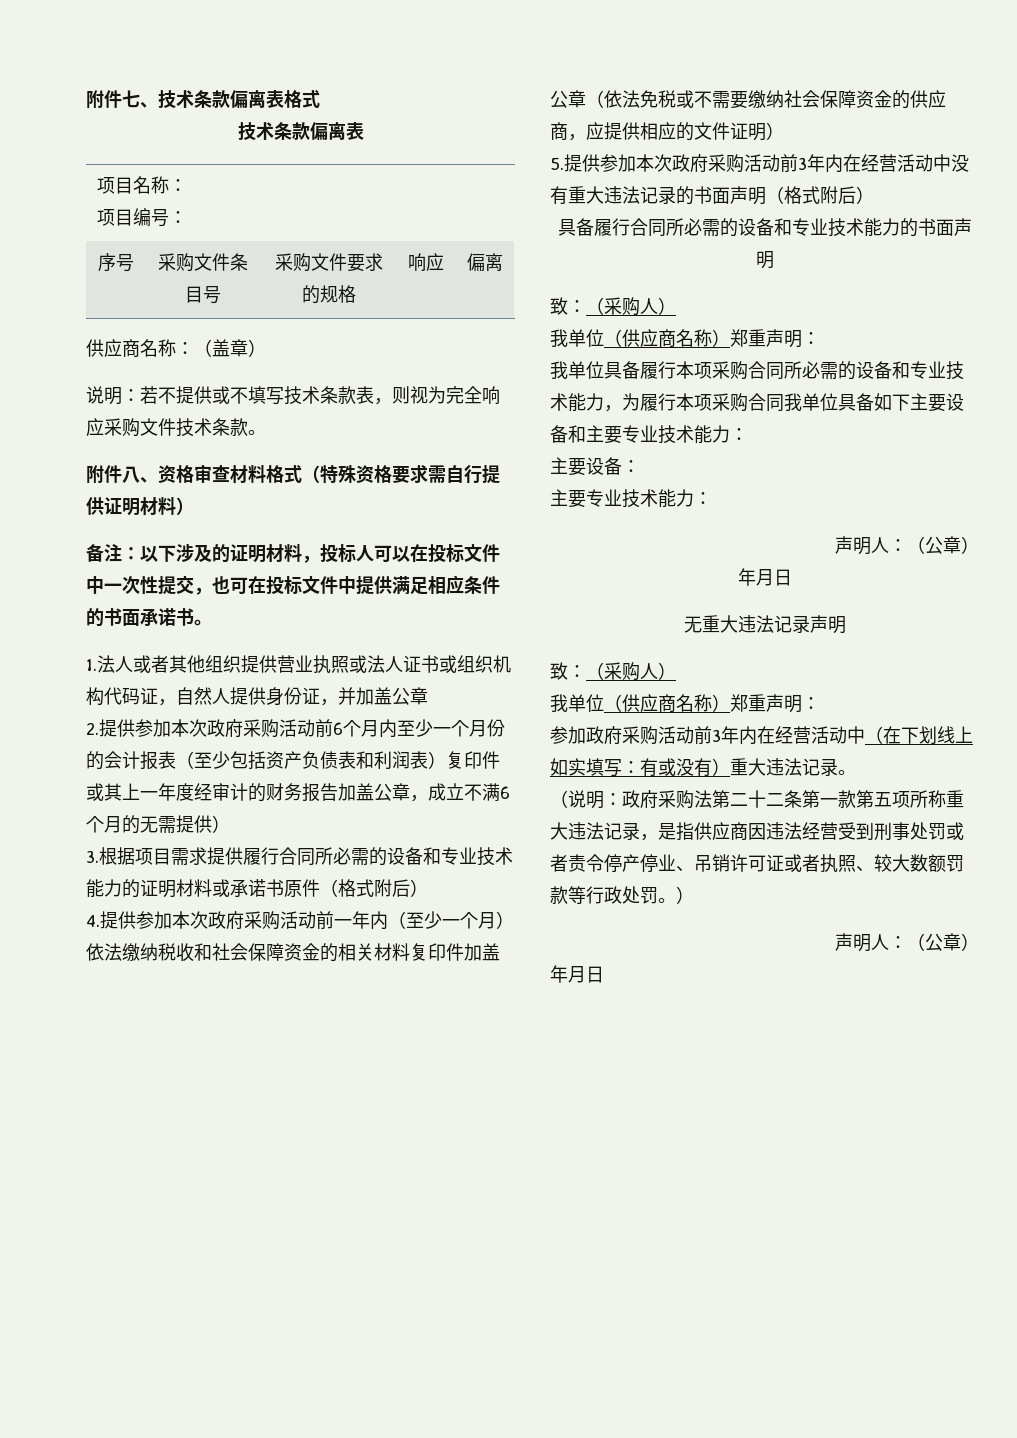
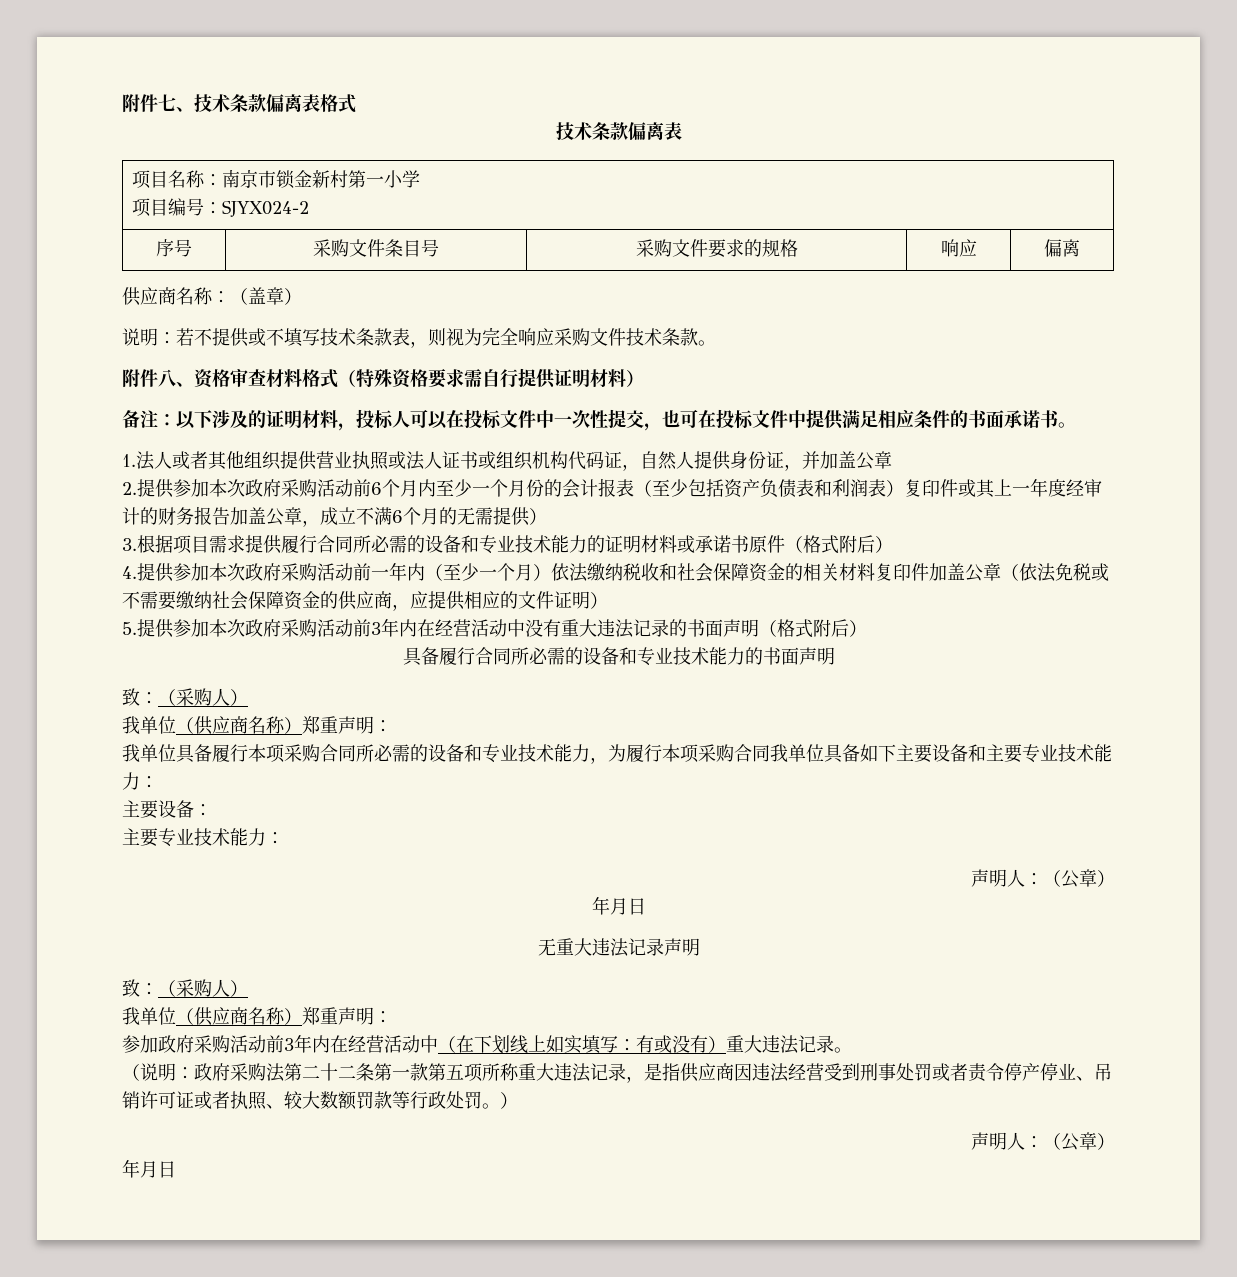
- 项目名称：
- 项目编号：
+ 项目名称：南京市锁金新村第一小学
+ 项目编号：SJYX024-2

